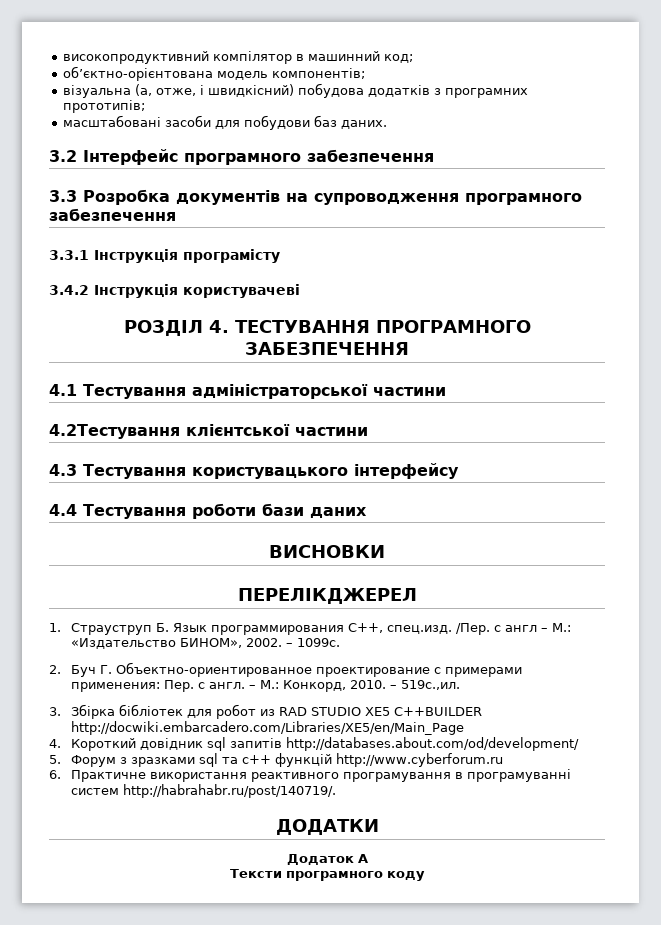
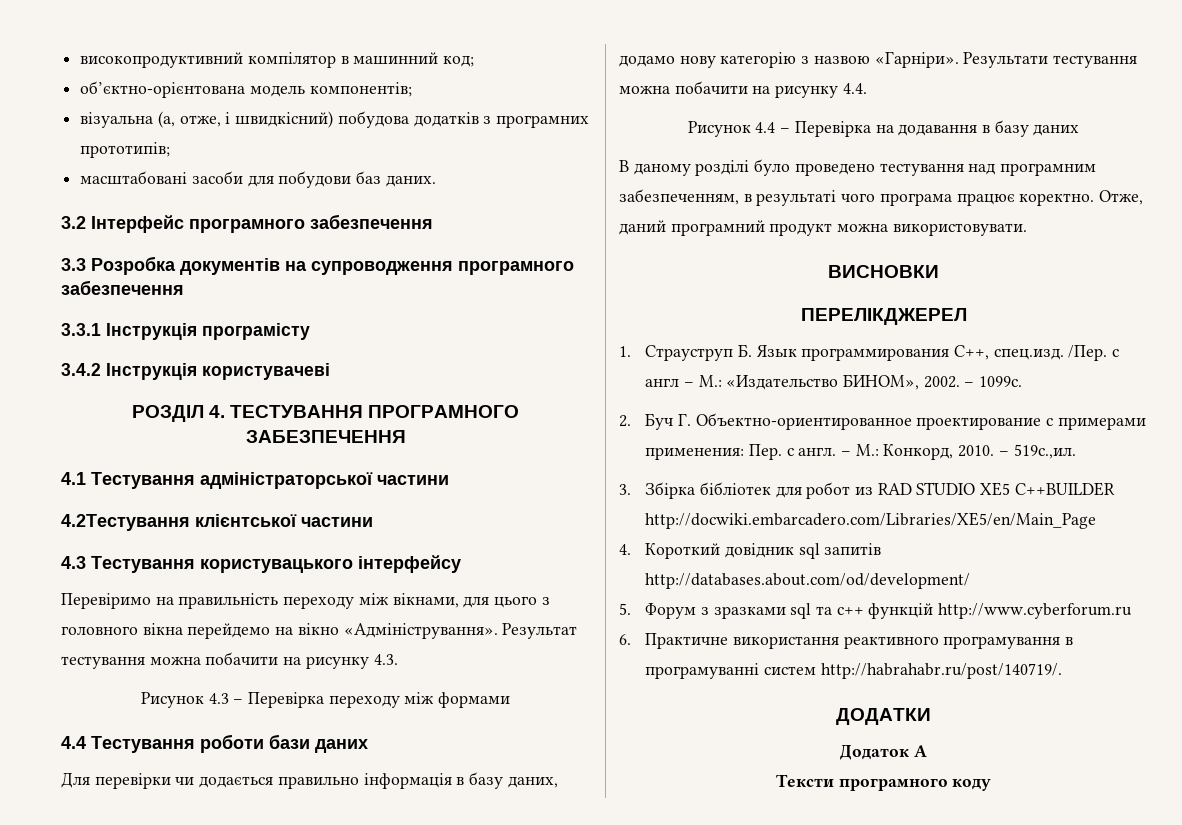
+ Перевіримо на правильність переходу між вікнами, для цього з головного вікна перейдемо на вікно «Адміністрування». Результат тестування можна побачити на рисунку 4.3.
+ Рисунок 4.3 – Перевірка переходу між формами
+ Для перевірки чи додається правильно інформація в базу даних, додамо нову категорію з назвою «Гарніри». Результати тестування можна побачити на рисунку 4.4.
+ Рисунок 4.4 – Перевірка на додавання в базу даних
+ В даному розділі було проведено тестування над програмним забезпеченням, в результаті чого програма працює коректно. Отже, даний програмний продукт можна використовувати.

